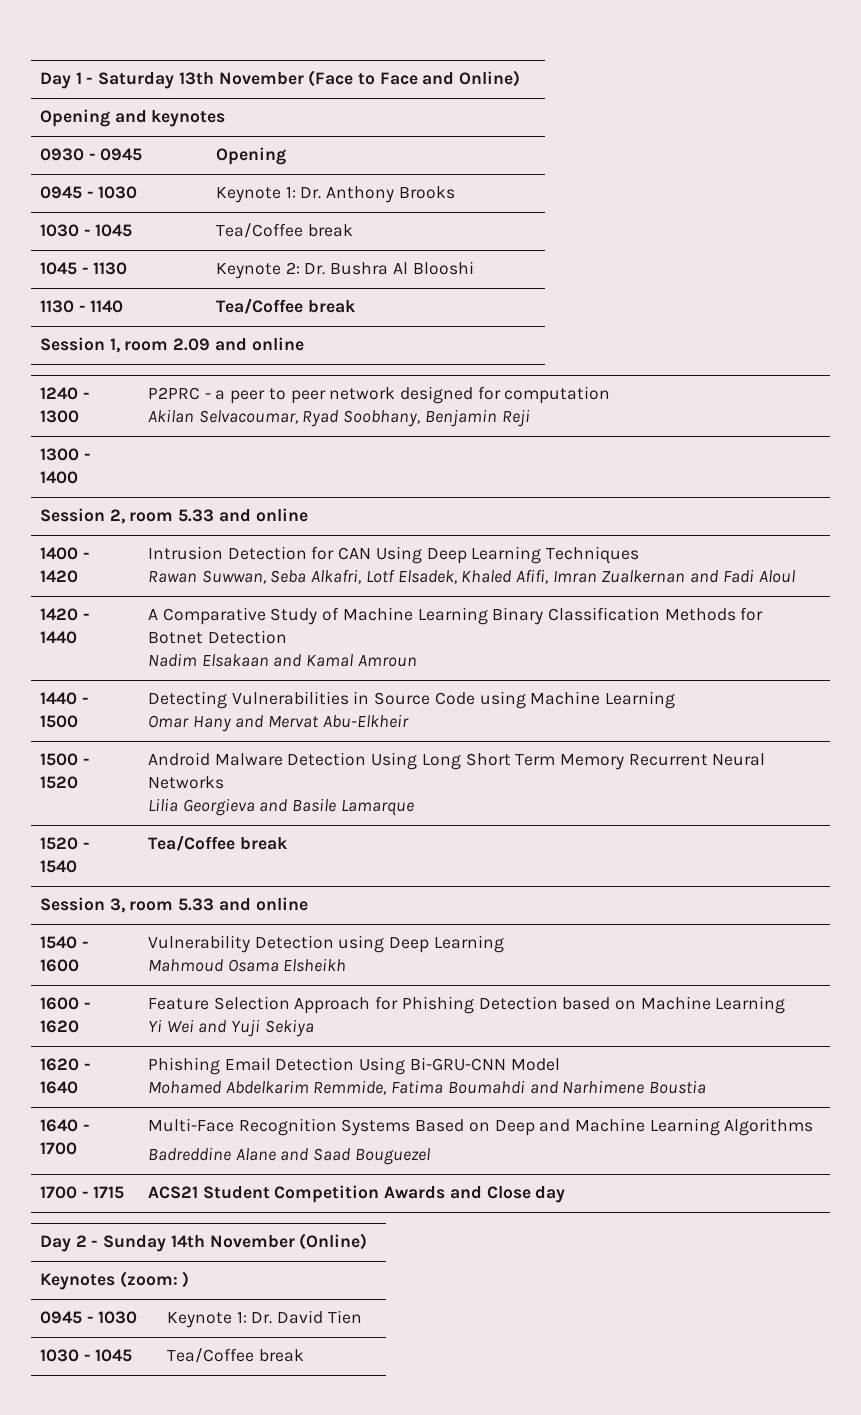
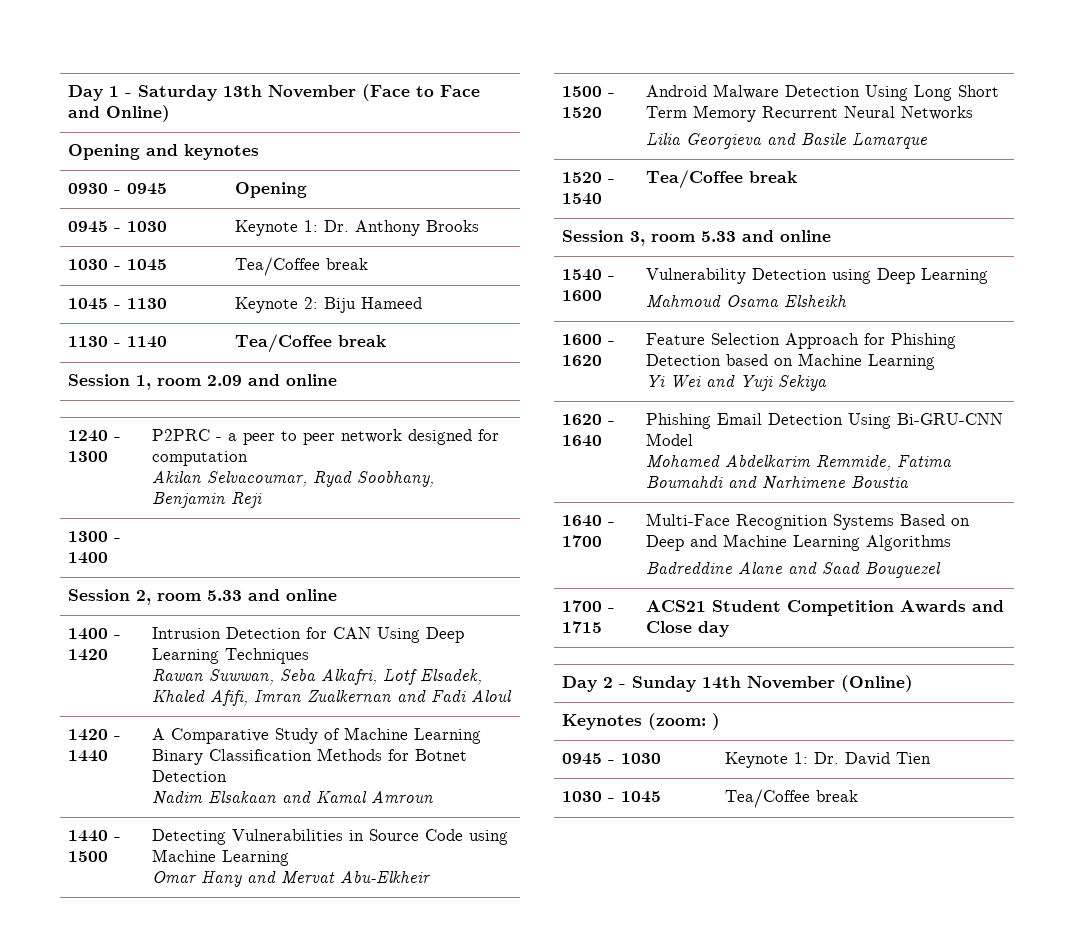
- 1045 - 1130 | Keynote 2: Dr. Bushra Al Blooshi
+ 1045 - 1130 | Keynote 2: Biju Hameed

